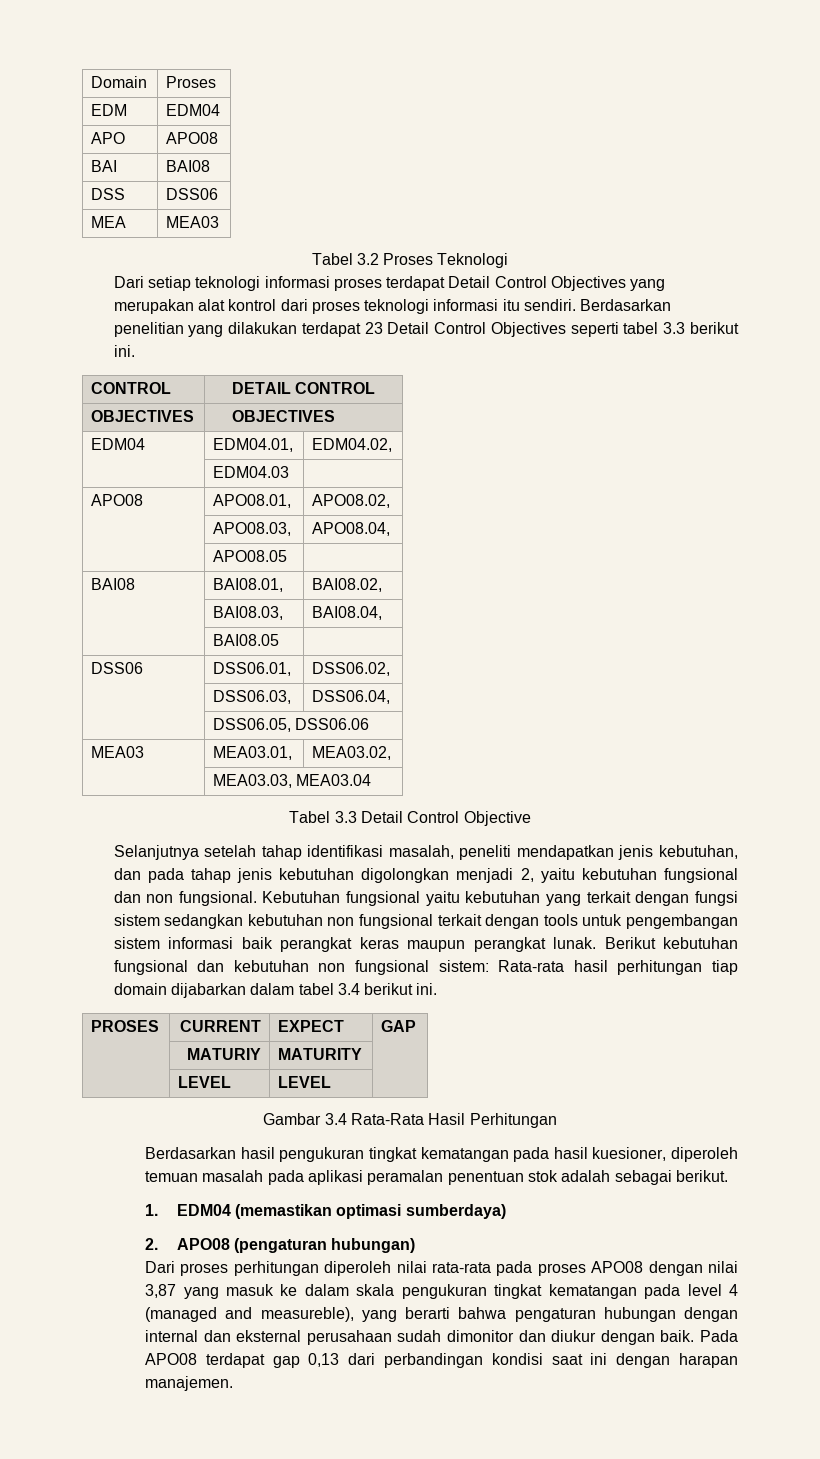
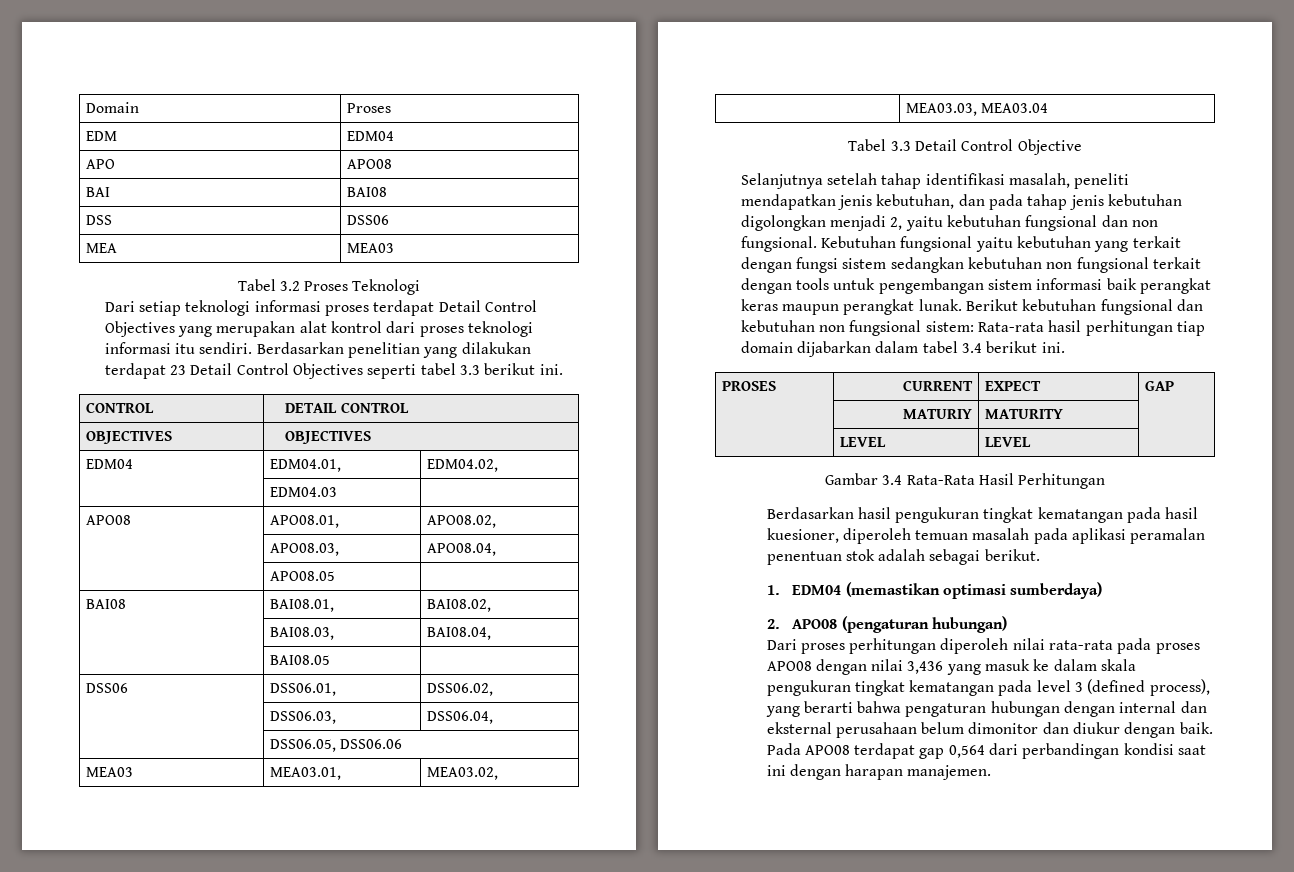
- Dari proses perhitungan diperoleh nilai rata-rata pada proses APO08 dengan nilai 3,87 yang masuk ke dalam skala pengukuran tingkat kematangan pada level 4 (managed and measureble), yang berarti bahwa pengaturan hubungan dengan internal dan eksternal perusahaan sudah dimonitor dan diukur dengan baik.
+ Dari proses perhitungan diperoleh nilai rata-rata pada proses APO08 dengan nilai 3,436 yang masuk ke dalam skala pengukuran tingkat kematangan pada level 3 (defined process), yang berarti bahwa pengaturan hubungan dengan internal dan eksternal perusahaan belum dimonitor dan diukur dengan baik.
- Pada APO08 terdapat gap 0,13 dari perbandingan kondisi saat ini dengan harapan manajemen.
+ Pada APO08 terdapat gap 0,564 dari perbandingan kondisi saat ini dengan harapan manajemen.

